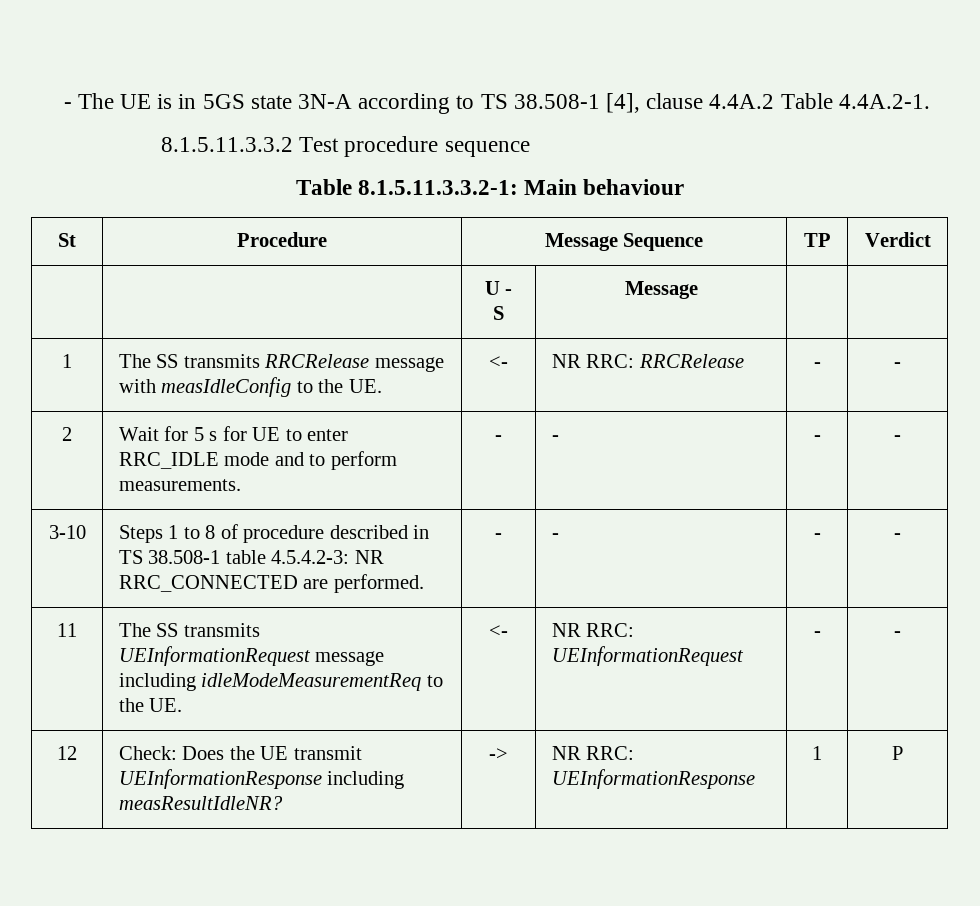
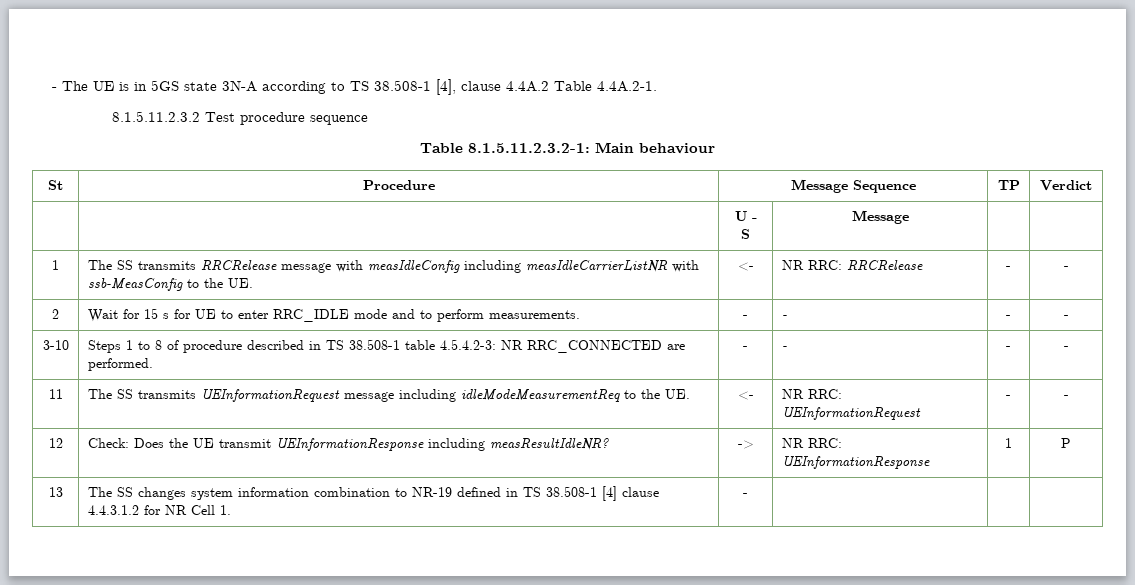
- 8.1.5.11.3.3.2 Test procedure sequence
+ 8.1.5.11.2.3.2 Test procedure sequence
- Table 8.1.5.11.3.3.2-1: Main behaviour
+ Table 8.1.5.11.2.3.2-1: Main behaviour
- 1 | The SS transmits RRCRelease message with measIdleConfig to the UE. | <- | NR RRC: RRCRelease | - | -
+ 1 | The SS transmits RRCRelease message with measIdleConfig including measIdleCarrierListNR with ssb-MeasConfig to the UE. | <- | NR RRC: RRCRelease | - | -
- 2 | Wait for 5 s for UE to enter RRC_IDLE mode and to perform measurements. | - | - | - | -
+ 2 | Wait for 15 s for UE to enter RRC_IDLE mode and to perform measurements. | - | - | - | -
+ 13 | The SS changes system information combination to NR-19 defined in TS 38.508-1 [4] clause 4.4.3.1.2 for NR Cell 1. | - | | |

